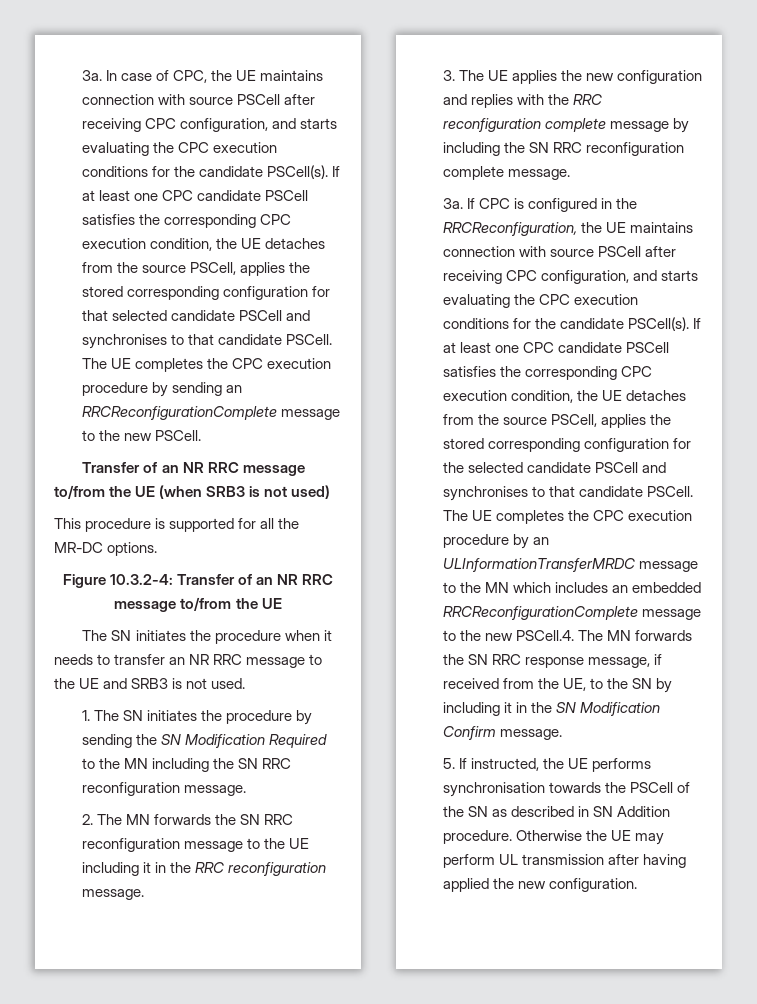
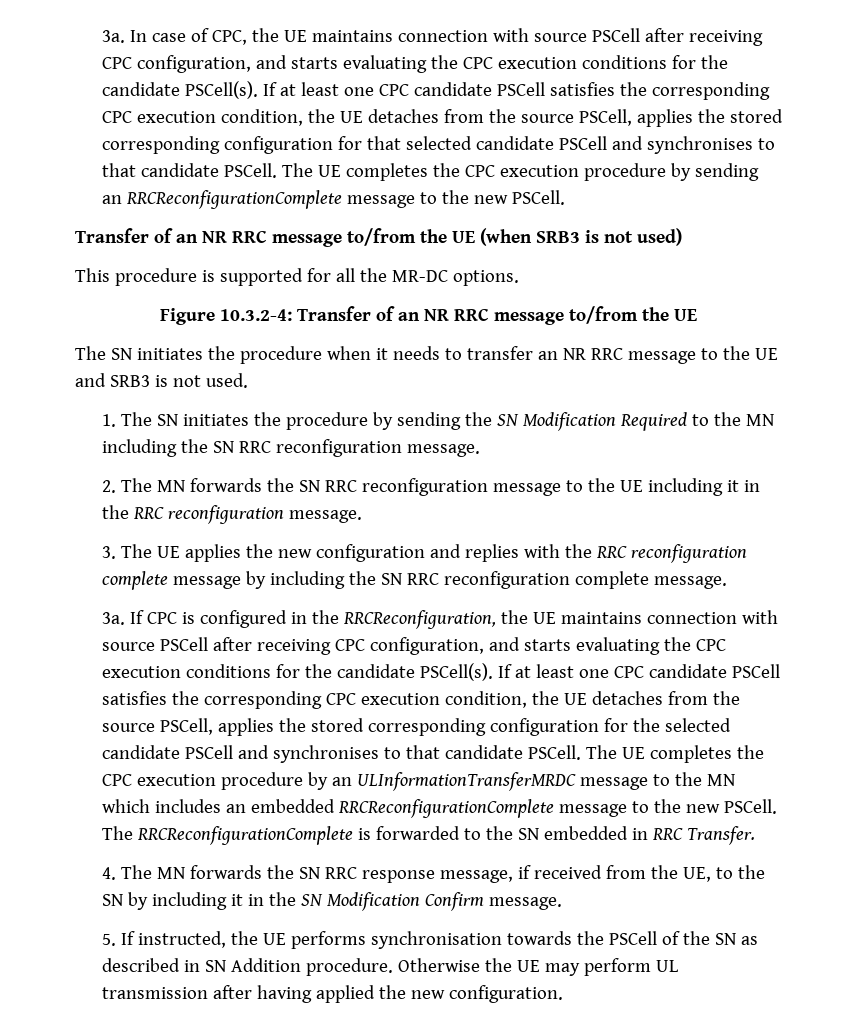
- The UE completes the CPC execution procedure by an ULInformationTransferMRDC message to the MN which includes an embedded RRCReconfigurationComplete message to the new PSCell.4. The MN forwards the SN RRC response message, if received from the UE, to the SN by including it in the SN Modification Confirm message.
+ The UE completes the CPC execution procedure by an ULInformationTransferMRDC message to the MN which includes an embedded RRCReconfigurationComplete message to the new PSCell. The RRCReconfigurationComplete is forwarded to the SN embedded in RRC Transfer.
+ 4. The MN forwards the SN RRC response message, if received from the UE, to the SN by including it in the SN Modification Confirm message.

